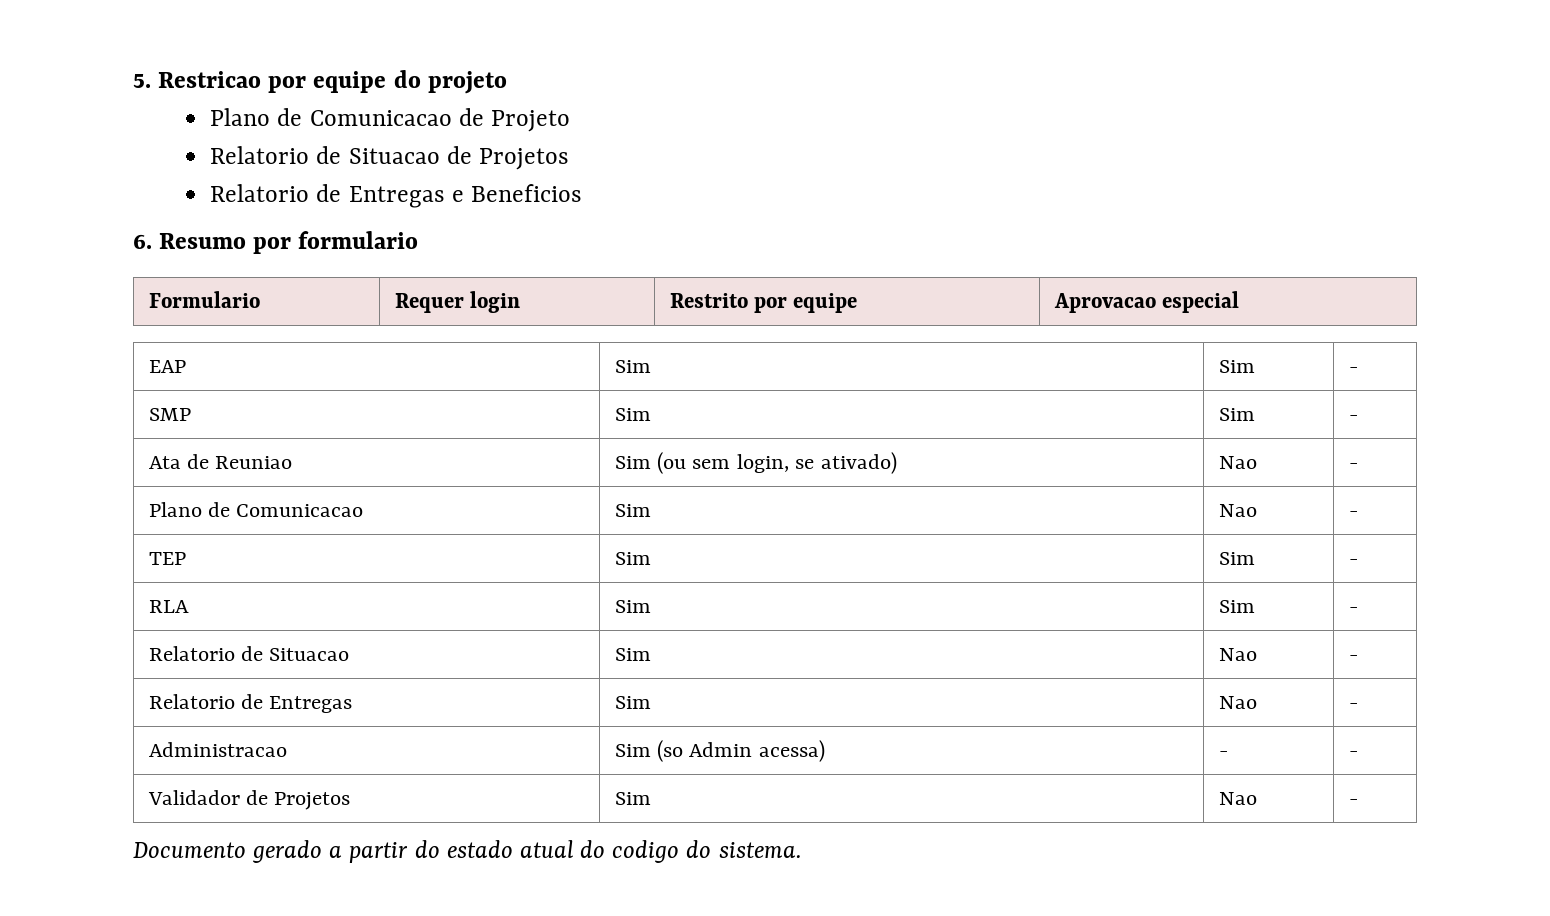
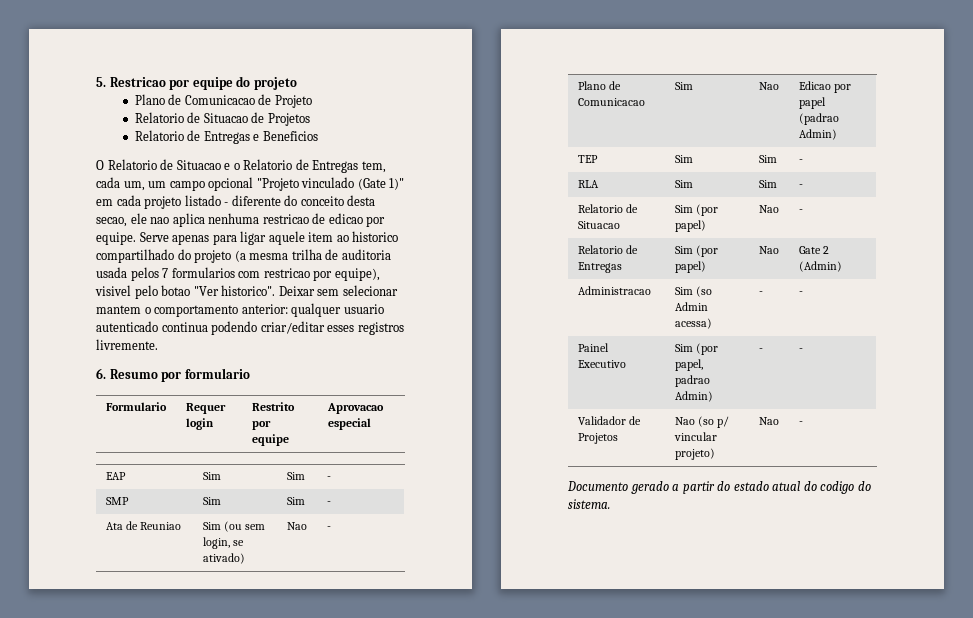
+ O Relatorio de Situacao e o Relatorio de Entregas tem, cada um, um campo opcional "Projeto vinculado (Gate 1)" em cada projeto listado - diferente do conceito desta secao, ele nao aplica nenhuma restricao de edicao por equipe. Serve apenas para ligar aquele item ao historico compartilhado do projeto (a mesma trilha de auditoria usada pelos 7 formularios com restricao por equipe), visivel pelo botao "Ver historico". Deixar sem selecionar mantem o comportamento anterior: qualquer usuario autenticado continua podendo criar/editar esses registros livremente.
- Plano de Comunicacao | Sim | Nao | -
+ Plano de Comunicacao | Sim | Nao | Edicao por papel (padrao Admin)
- Relatorio de Situacao | Sim | Nao | -
+ Relatorio de Situacao | Sim (por papel) | Nao | -
- Relatorio de Entregas | Sim | Nao | -
+ Relatorio de Entregas | Sim (por papel) | Nao | Gate 2 (Admin)
- Validador de Projetos | Sim | Nao | -
+ Painel Executivo | Sim (por papel, padrao Admin) | - | -
+ Validador de Projetos | Nao (so p/ vincular projeto) | Nao | -

